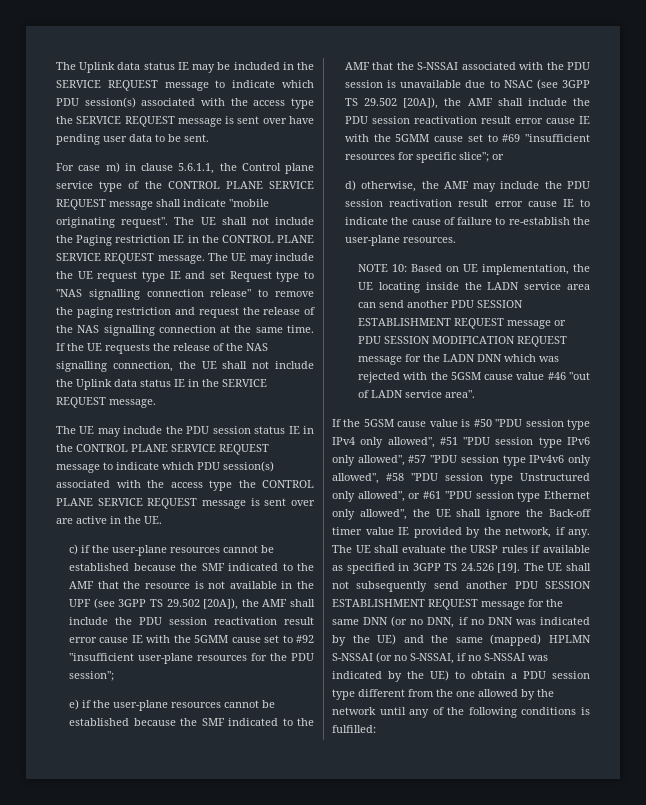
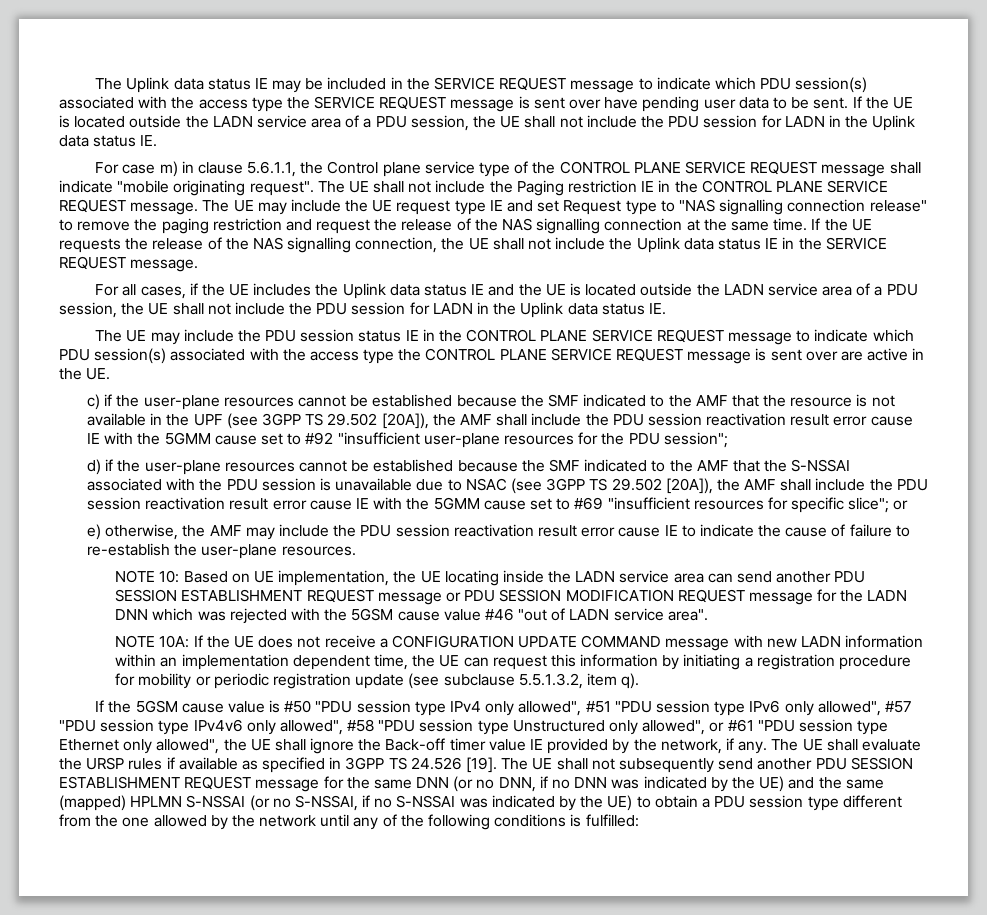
+ If the UE is located outside the LADN service area of a PDU session, the UE shall not include the PDU session for LADN in the Uplink data status IE.
+ For all cases, if the UE includes the Uplink data status IE and the UE is located outside the LADN service area of a PDU session, the UE shall not include the PDU session for LADN in the Uplink data status IE.
- e) if the user-plane resources cannot be established because the SMF indicated to the AMF that the S-NSSAI associated with the PDU session is unavailable due to NSAC (see 3GPP TS 29.502 [20A]), the AMF shall include the PDU session reactivation result error cause IE with the 5GMM cause set to #69 "insufficient resources for specific slice"; or
+ d) if the user-plane resources cannot be established because the SMF indicated to the AMF that the S-NSSAI associated with the PDU session is unavailable due to NSAC (see 3GPP TS 29.502 [20A]), the AMF shall include the PDU session reactivation result error cause IE with the 5GMM cause set to #69 "insufficient resources for specific slice"; or
- d) otherwise, the AMF may include the PDU session reactivation result error cause IE to indicate the cause of failure to re-establish the user-plane resources.
+ e) otherwise, the AMF may include the PDU session reactivation result error cause IE to indicate the cause of failure to re-establish the user-plane resources.
+ NOTE 10A: If the UE does not receive a CONFIGURATION UPDATE COMMAND message with new LADN information within an implementation dependent time, the UE can request this information by initiating a registration procedure for mobility or periodic registration update (see subclause 5.5.1.3.2, item q).

